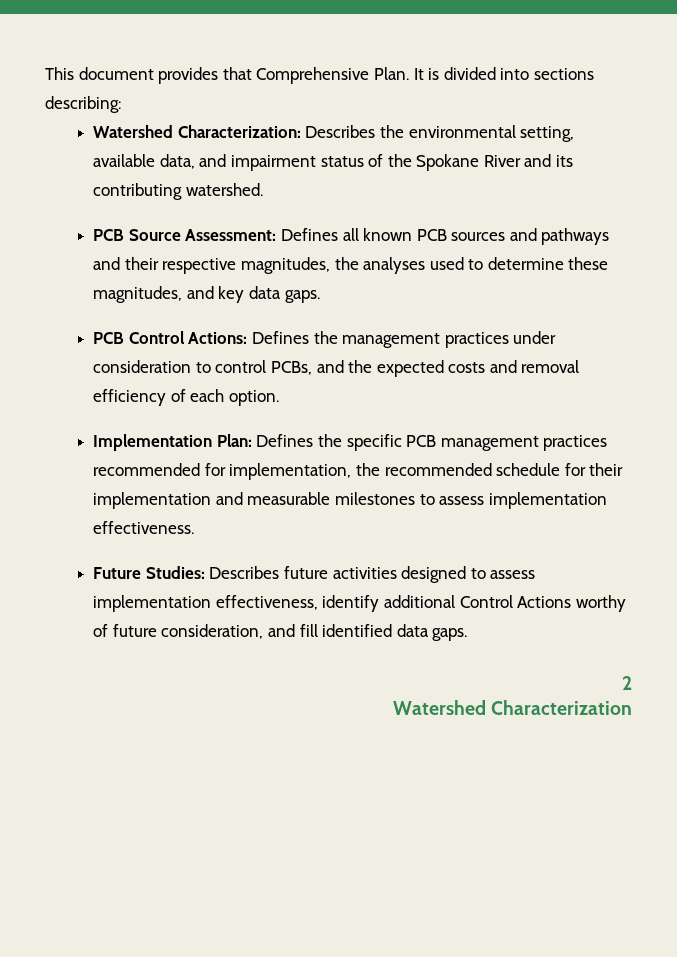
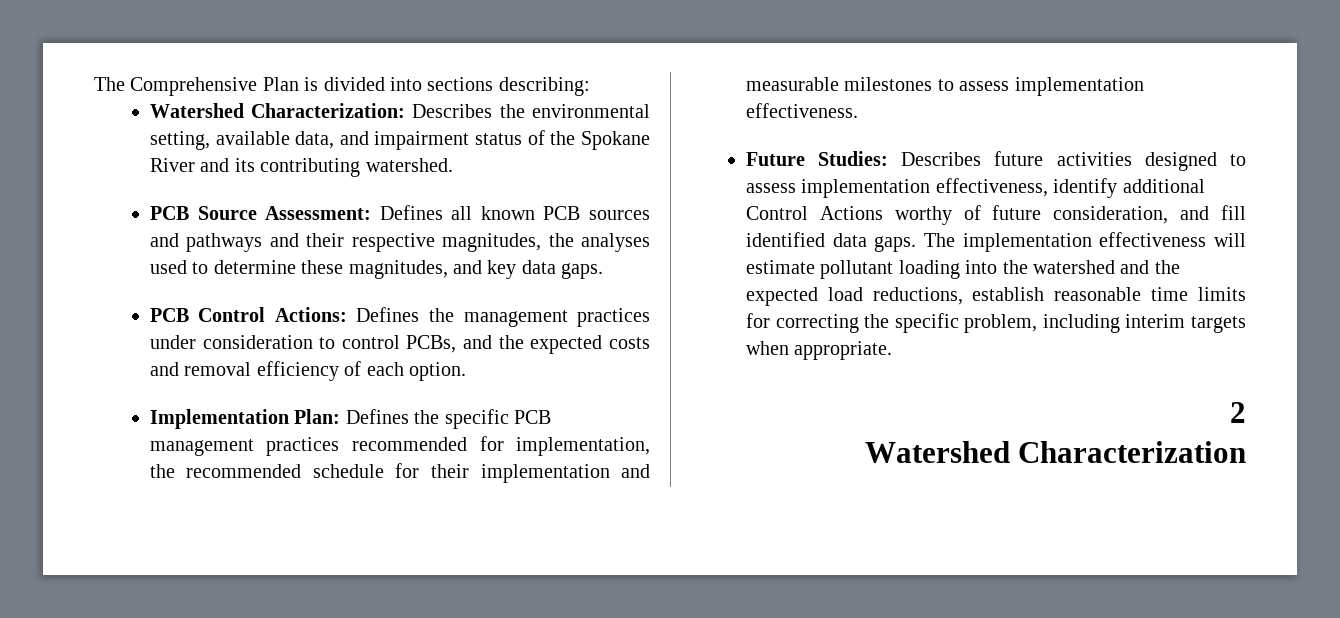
- This document provides that Comprehensive Plan. It is divided into sections describing:
+ The Comprehensive Plan is divided into sections describing:
+ The implementation effectiveness will estimate pollutant loading into the watershed and the expected load reductions, establish reasonable time limits for correcting the specific problem, including interim targets when appropriate.

